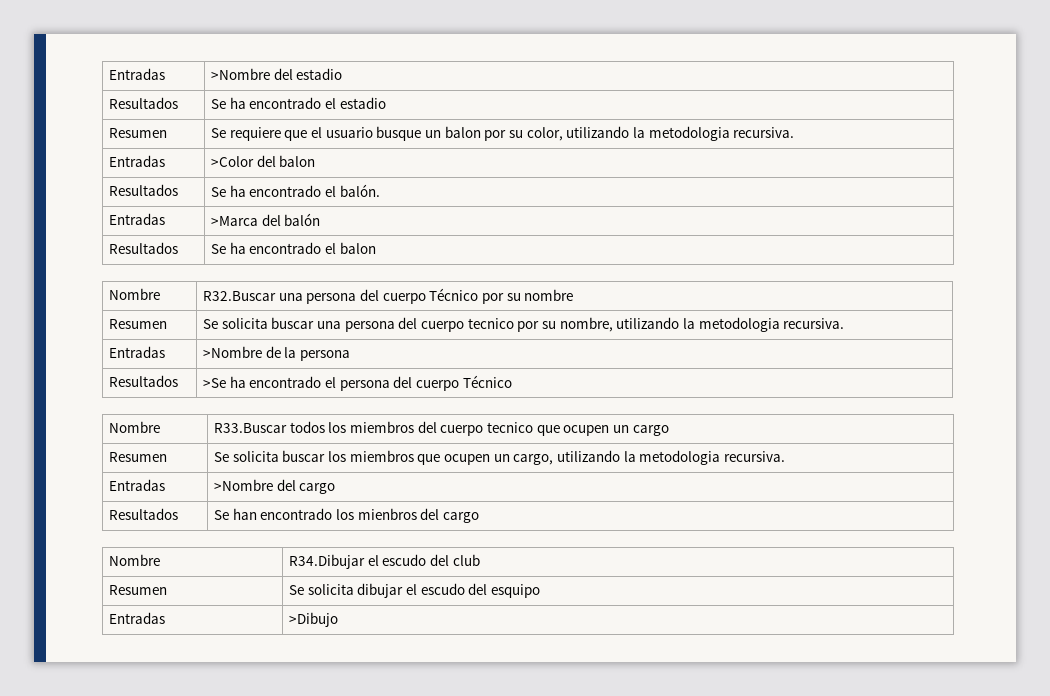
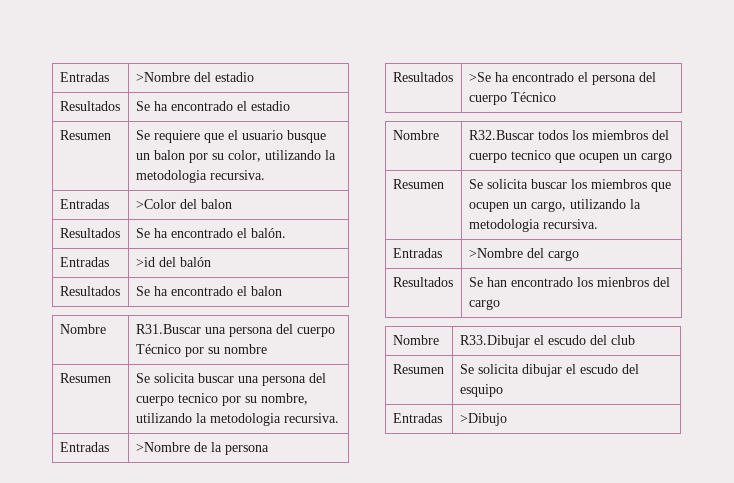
- Entradas | >Marca del balón
+ Entradas | >id del balón
- Nombre | R32.Buscar una persona del cuerpo Técnico por su nombre
+ Nombre | R31.Buscar una persona del cuerpo Técnico por su nombre
- Nombre | R33.Buscar todos los miembros del cuerpo tecnico que ocupen un cargo
+ Nombre | R32.Buscar todos los miembros del cuerpo tecnico que ocupen un cargo
- Nombre | R34.Dibujar el escudo del club
+ Nombre | R33.Dibujar el escudo del club

